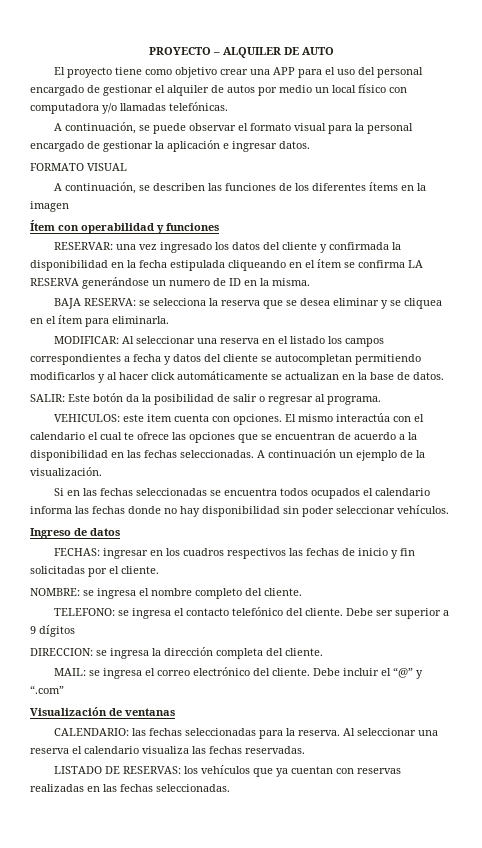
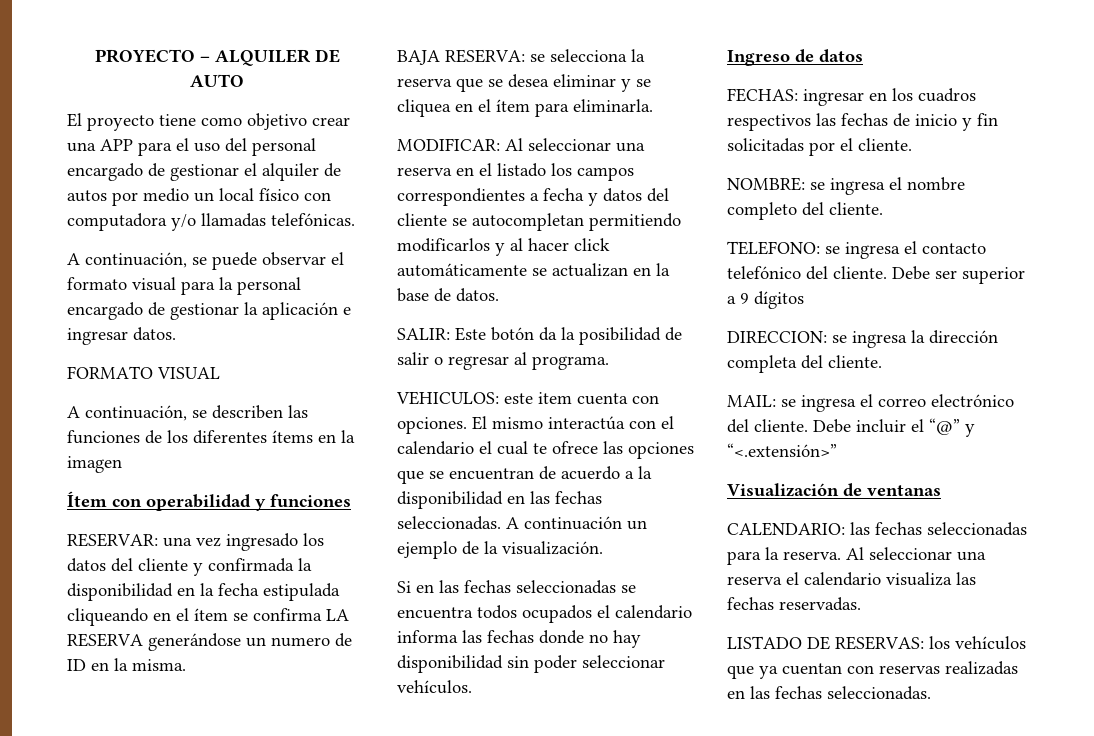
- Debe incluir el “@” y “.com”
+ Debe incluir el “@” y “<.extensión>”

